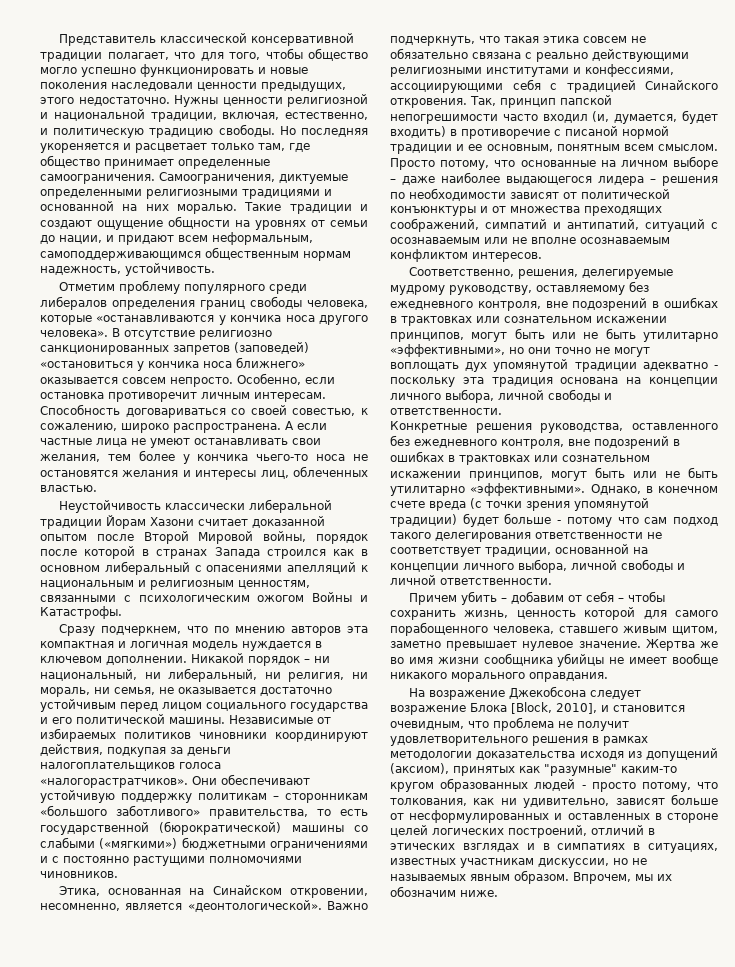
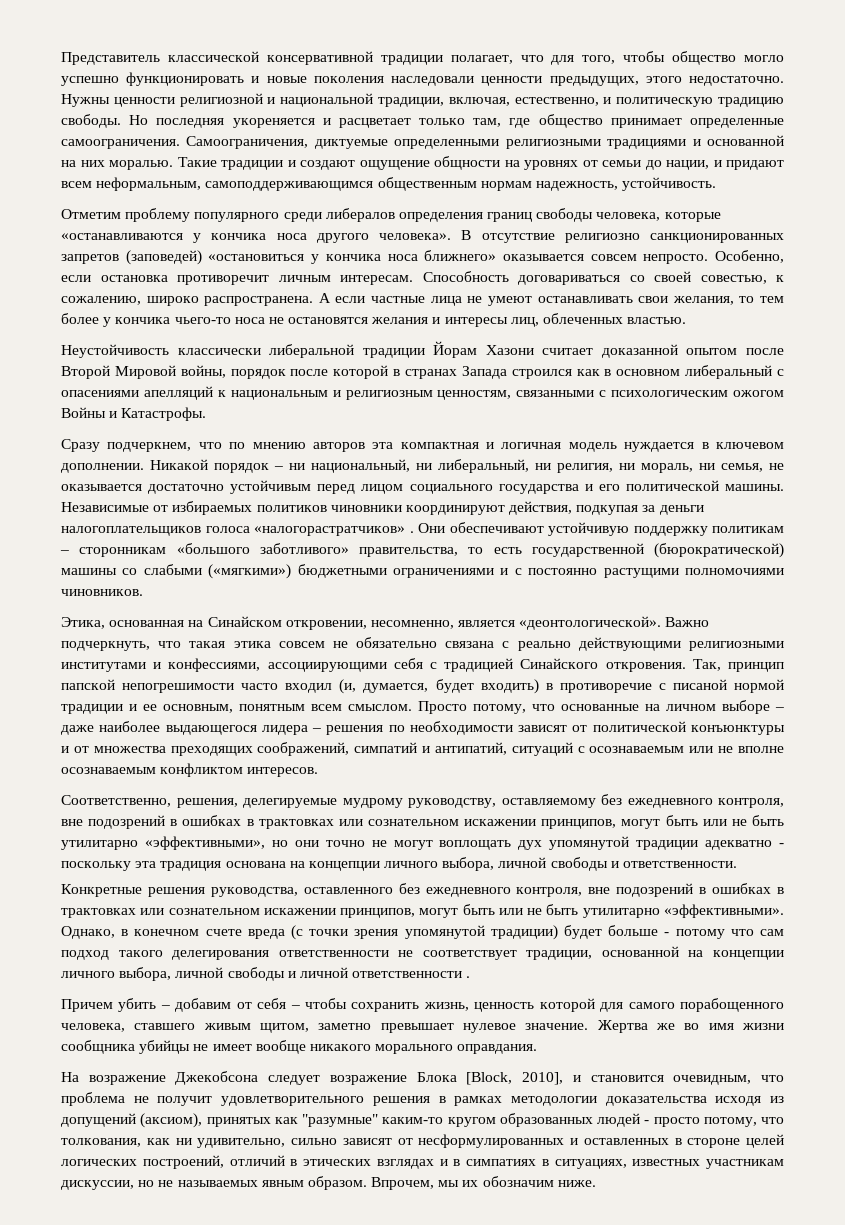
- А если частные лица не умеют останавливать свои желания, тем более у кончика чьего-то носа не остановятся желания и интересы лиц, облеченных властью.
+ А если частные лица не умеют останавливать свои желания, то тем более у кончика чьего-то носа не остановятся желания и интересы лиц, облеченных властью.
- Независимые от избираемых политиков чиновники координируют действия, подкупая за деньги налогоплательщиков голоса «налогорастратчиков».
+ Независимые от избираемых политиков чиновники координируют действия, подкупая за деньги налогоплательщиков голоса «налогорастратчиков» .
- Однако, в конечном счете вреда (с точки зрения упомянутой традиции) будет больше - потому что сам подход такого делегирования ответственности не соответствует традиции, основанной на концепции личного выбора, личной свободы и личной ответственности.
+ Однако, в конечном счете вреда (с точки зрения упомянутой традиции) будет больше - потому что сам подход такого делегирования ответственности не соответствует традиции, основанной на концепции личного выбора, личной свободы и личной ответственности .
- На возражение Джекобсона следует возражение Блока [Block, 2010], и становится очевидным, что проблема не получит удовлетворительного решения в рамках методологии доказательства исходя из допущений (аксиом), принятых как "разумные" каким-то кругом образованных людей - просто потому, что толкования, как ни удивительно, зависят больше от несформулированных и оставленных в стороне целей логических построений, отличий в этических взглядах и в симпатиях в ситуациях, известных участникам дискуссии, но не называемых явным образом.
+ На возражение Джекобсона следует возражение Блока [Block, 2010], и становится очевидным, что проблема не получит удовлетворительного решения в рамках методологии доказательства исходя из допущений (аксиом), принятых как "разумные" каким-то кругом образованных людей - просто потому, что толкования, как ни удивительно, сильно зависят от несформулированных и оставленных в стороне целей логических построений, отличий в этических взглядах и в симпатиях в ситуациях, известных участникам дискуссии, но не называемых явным образом.

